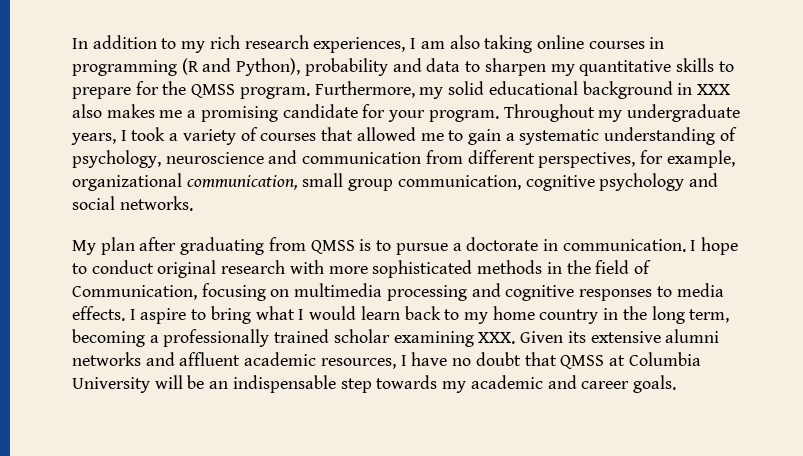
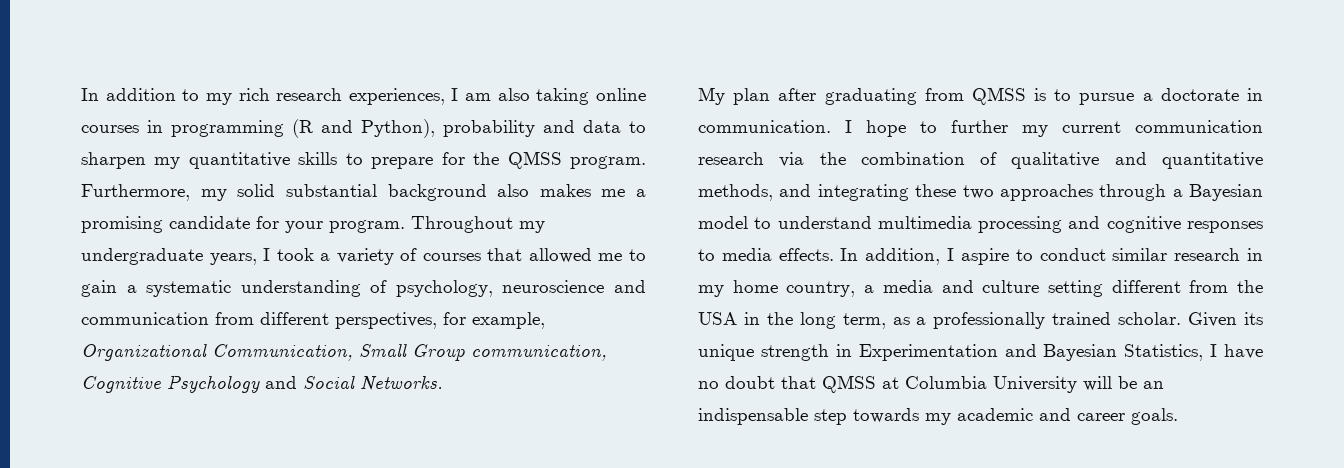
- Furthermore, my solid educational background in XXX also makes me a promising candidate for your program.
+ Furthermore, my solid substantial background also makes me a promising candidate for your program.
- Throughout my undergraduate years, I took a variety of courses that allowed me to gain a systematic understanding of psychology, neuroscience and communication from different perspectives, for example, organizational communication, small group communication, cognitive psychology and social networks.
+ Throughout my undergraduate years, I took a variety of courses that allowed me to gain a systematic understanding of psychology, neuroscience and communication from different perspectives, for example, Organizational Communication, Small Group communication, Cognitive Psychology and Social Networks.
- I hope to conduct original research with more sophisticated methods in the field of Communication, focusing on multimedia processing and cognitive responses to media effects.
+ I hope to further my current communication research via the combination of qualitative and quantitative methods, and integrating these two approaches through a Bayesian model to understand multimedia processing and cognitive responses to media effects.
- I aspire to bring what I would learn back to my home country in the long term, becoming a professionally trained scholar examining XXX. Given its extensive alumni networks and affluent academic resources, I have no doubt that QMSS at Columbia University will be an indispensable step towards my academic and career goals.
+ In addition, I aspire to conduct similar research in my home country, a media and culture setting different from the USA in the long term, as a professionally trained scholar. Given its unique strength in Experimentation and Bayesian Statistics, I have no doubt that QMSS at Columbia University will be an indispensable step towards my academic and career goals.

